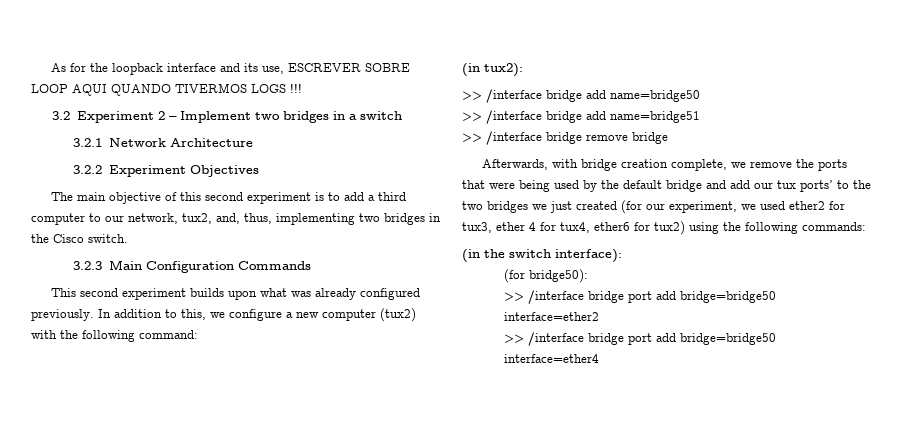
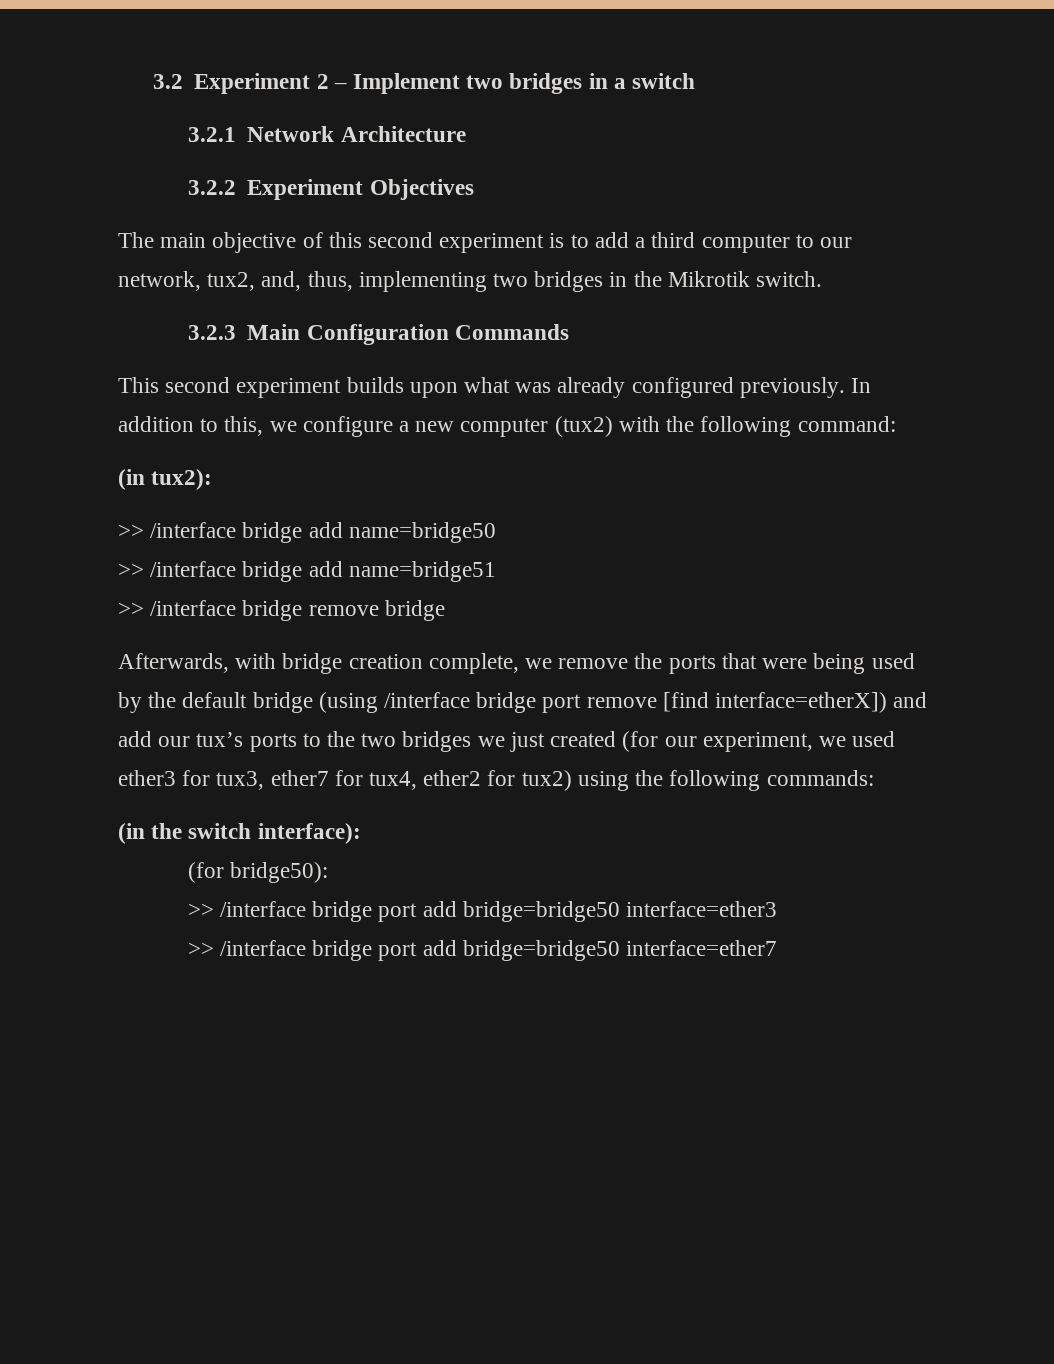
- As for the loopback interface and its use, ESCREVER SOBRE LOOP AQUI QUANDO TIVERMOS LOGS !!!
- The main objective of this second experiment is to add a third computer to our network, tux2, and, thus, implementing two bridges in the Cisco switch.
+ The main objective of this second experiment is to add a third computer to our network, tux2, and, thus, implementing two bridges in the Mikrotik switch.
- Afterwards, with bridge creation complete, we remove the ports that were being used by the default bridge and add our tux ports’ to the two bridges we just created (for our experiment, we used ether2 for tux3, ether 4 for tux4, ether6 for tux2) using the following commands:
+ Afterwards, with bridge creation complete, we remove the ports that were being used by the default bridge (using /interface bridge port remove [find interface=etherX]) and add our tux’s ports to the two bridges we just created (for our experiment, we used ether3 for tux3, ether7 for tux4, ether2 for tux2) using the following commands:
- >> /interface bridge port add bridge=bridge50 interface=ether2
- >> /interface bridge port add bridge=bridge50 interface=ether4
+ >> /interface bridge port add bridge=bridge50 interface=ether3
+ >> /interface bridge port add bridge=bridge50 interface=ether7

